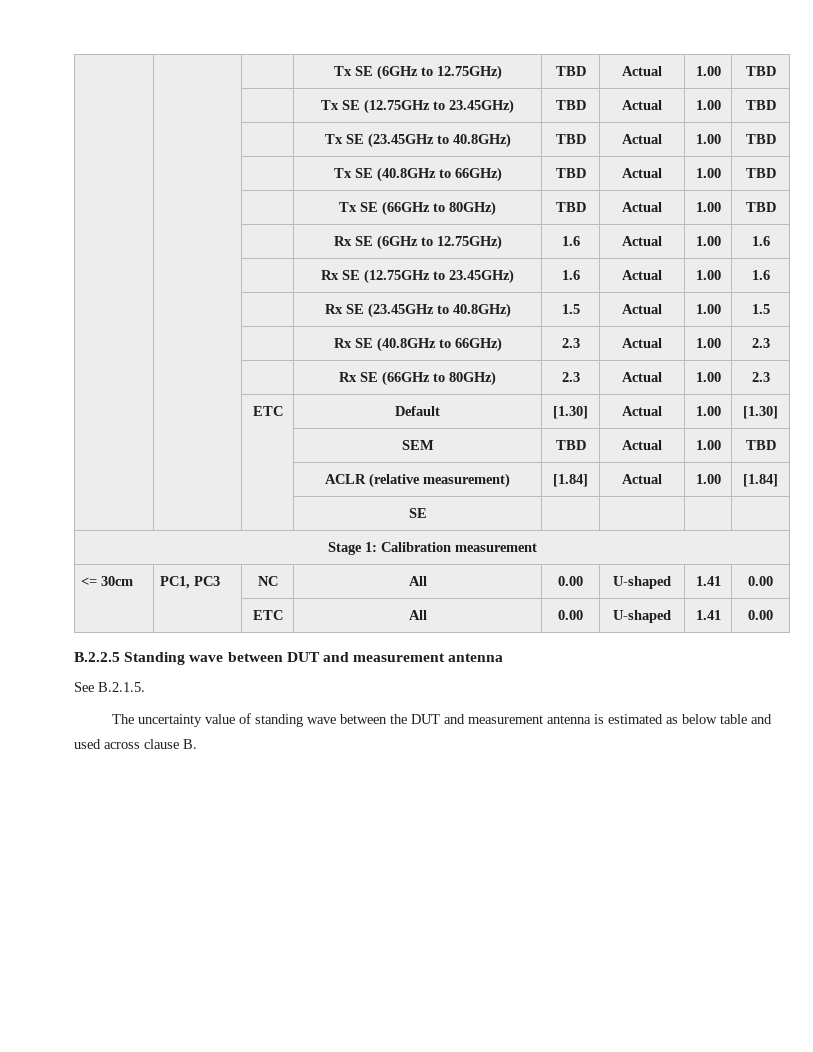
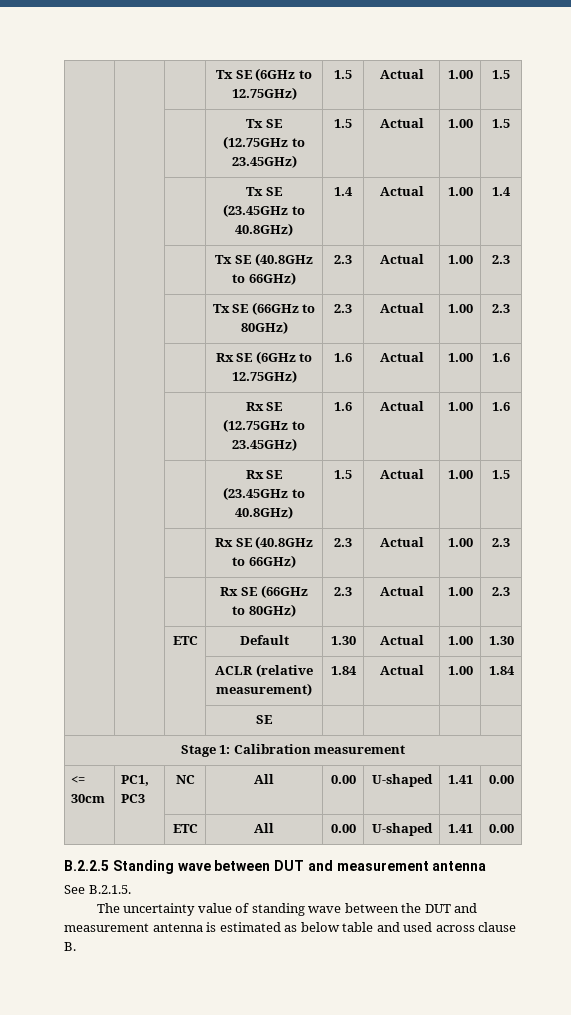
- | | | Tx SE (6GHz to 12.75GHz) | TBD | Actual | 1.00 | TBD
+ | | | Tx SE (6GHz to 12.75GHz) | 1.5 | Actual | 1.00 | 1.5
- | | | Tx SE (12.75GHz to 23.45GHz) | TBD | Actual | 1.00 | TBD
+ | | | Tx SE (12.75GHz to 23.45GHz) | 1.5 | Actual | 1.00 | 1.5
- | | | Tx SE (23.45GHz to 40.8GHz) | TBD | Actual | 1.00 | TBD
+ | | | Tx SE (23.45GHz to 40.8GHz) | 1.4 | Actual | 1.00 | 1.4
- | | | Tx SE (40.8GHz to 66GHz) | TBD | Actual | 1.00 | TBD
+ | | | Tx SE (40.8GHz to 66GHz) | 2.3 | Actual | 1.00 | 2.3
- | | | Tx SE (66GHz to 80GHz) | TBD | Actual | 1.00 | TBD
+ | | | Tx SE (66GHz to 80GHz) | 2.3 | Actual | 1.00 | 2.3
- | | ETC | Default | [1.30] | Actual | 1.00 | [1.30]
- | | | SEM | TBD | Actual | 1.00 | TBD
+ | | ETC | Default | 1.30 | Actual | 1.00 | 1.30
- | | | ACLR (relative measurement) | [1.84] | Actual | 1.00 | [1.84]
+ | | | ACLR (relative measurement) | 1.84 | Actual | 1.00 | 1.84

